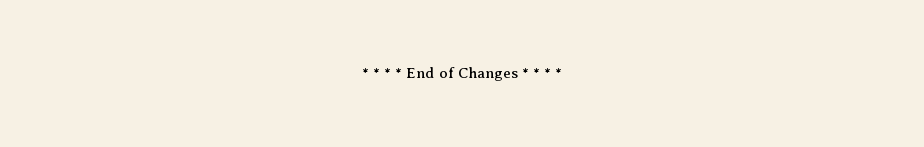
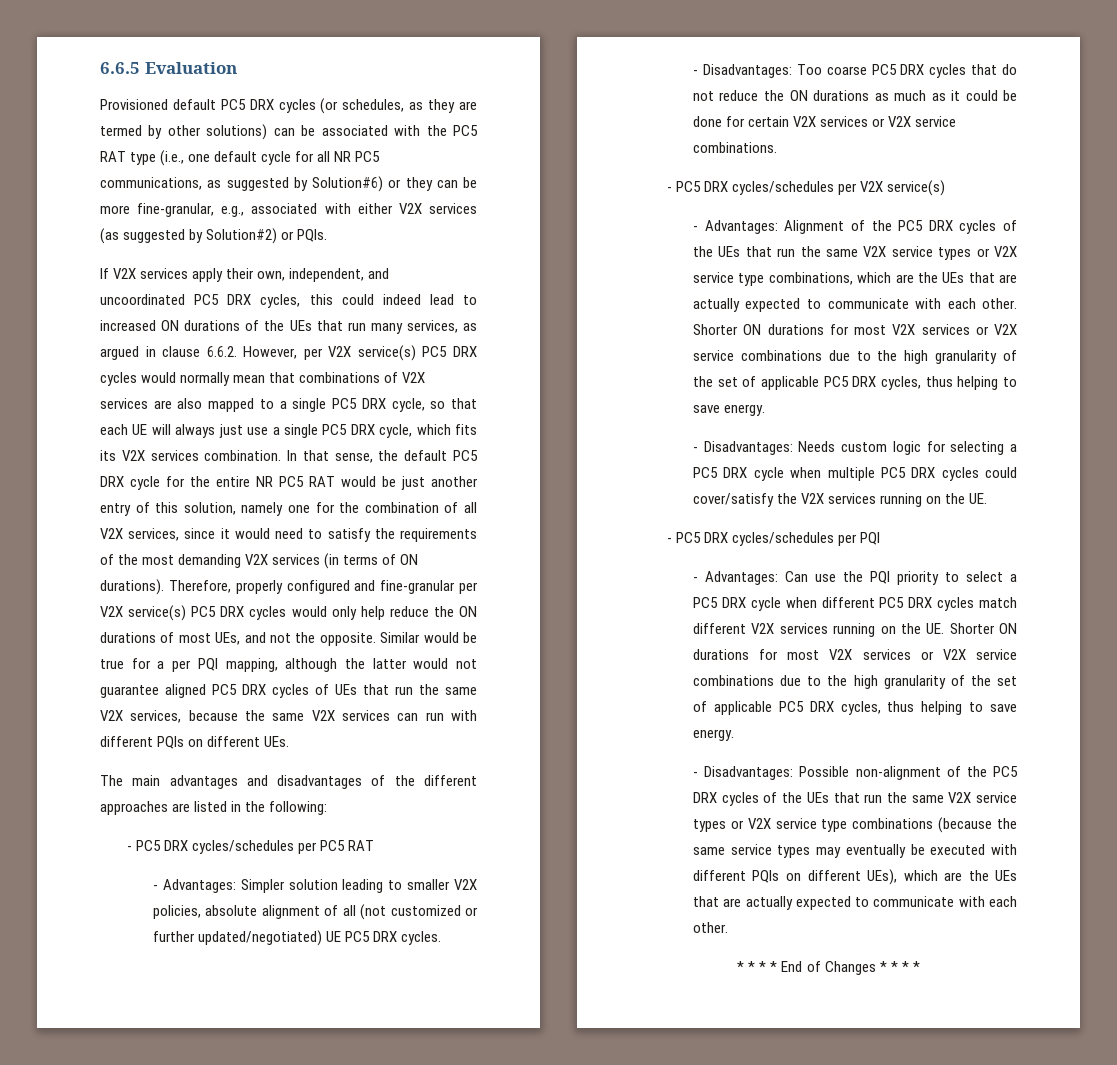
+ 6.6.5 Evaluation
+ Provisioned default PC5 DRX cycles (or schedules, as they are termed by other solutions) can be associated with the PC5 RAT type (i.e., one default cycle for all NR PC5 communications, as suggested by Solution#6) or they can be more fine-granular, e.g., associated with either V2X services (as suggested by Solution#2) or PQIs.
+ If V2X services apply their own, independent, and uncoordinated PC5 DRX cycles, this could indeed lead to increased ON durations of the UEs that run many services, as argued in clause 6.6.2. However, per V2X service(s) PC5 DRX cycles would normally mean that combinations of V2X services are also mapped to a single PC5 DRX cycle, so that each UE will always just use a single PC5 DRX cycle, which fits its V2X services combination. In that sense, the default PC5 DRX cycle for the entire NR PC5 RAT would be just another entry of this solution, namely one for the combination of all V2X services, since it would need to satisfy the requirements of the most demanding V2X services (in terms of ON durations). Therefore, properly configured and fine-granular per V2X service(s) PC5 DRX cycles would only help reduce the ON durations of most UEs, and not the opposite. Similar would be true for a per PQI mapping, although the latter would not guarantee aligned PC5 DRX cycles of UEs that run the same V2X services, because the same V2X services can run with different PQIs on different UEs.
+ The main advantages and disadvantages of the different approaches are listed in the following:
+ - PC5 DRX cycles/schedules per PC5 RAT
+ - Advantages: Simpler solution leading to smaller V2X policies, absolute alignment of all (not customized or further updated/negotiated) UE PC5 DRX cycles.
+ - Disadvantages: Too coarse PC5 DRX cycles that do not reduce the ON durations as much as it could be done for certain V2X services or V2X service combinations.
+ - PC5 DRX cycles/schedules per V2X service(s)
+ - Advantages: Alignment of the PC5 DRX cycles of the UEs that run the same V2X service types or V2X service type combinations, which are the UEs that are actually expected to communicate with each other. Shorter ON durations for most V2X services or V2X service combinations due to the high granularity of the set of applicable PC5 DRX cycles, thus helping to save energy.
+ - Disadvantages: Needs custom logic for selecting a PC5 DRX cycle when multiple PC5 DRX cycles could cover/satisfy the V2X services running on the UE.
+ - PC5 DRX cycles/schedules per PQI
+ - Advantages: Can use the PQI priority to select a PC5 DRX cycle when different PC5 DRX cycles match different V2X services running on the UE. Shorter ON durations for most V2X services or V2X service combinations due to the high granularity of the set of applicable PC5 DRX cycles, thus helping to save energy.
+ - Disadvantages: Possible non-alignment of the PC5 DRX cycles of the UEs that run the same V2X service types or V2X service type combinations (because the same service types may eventually be executed with different PQIs on different UEs), which are the UEs that are actually expected to communicate with each other.

